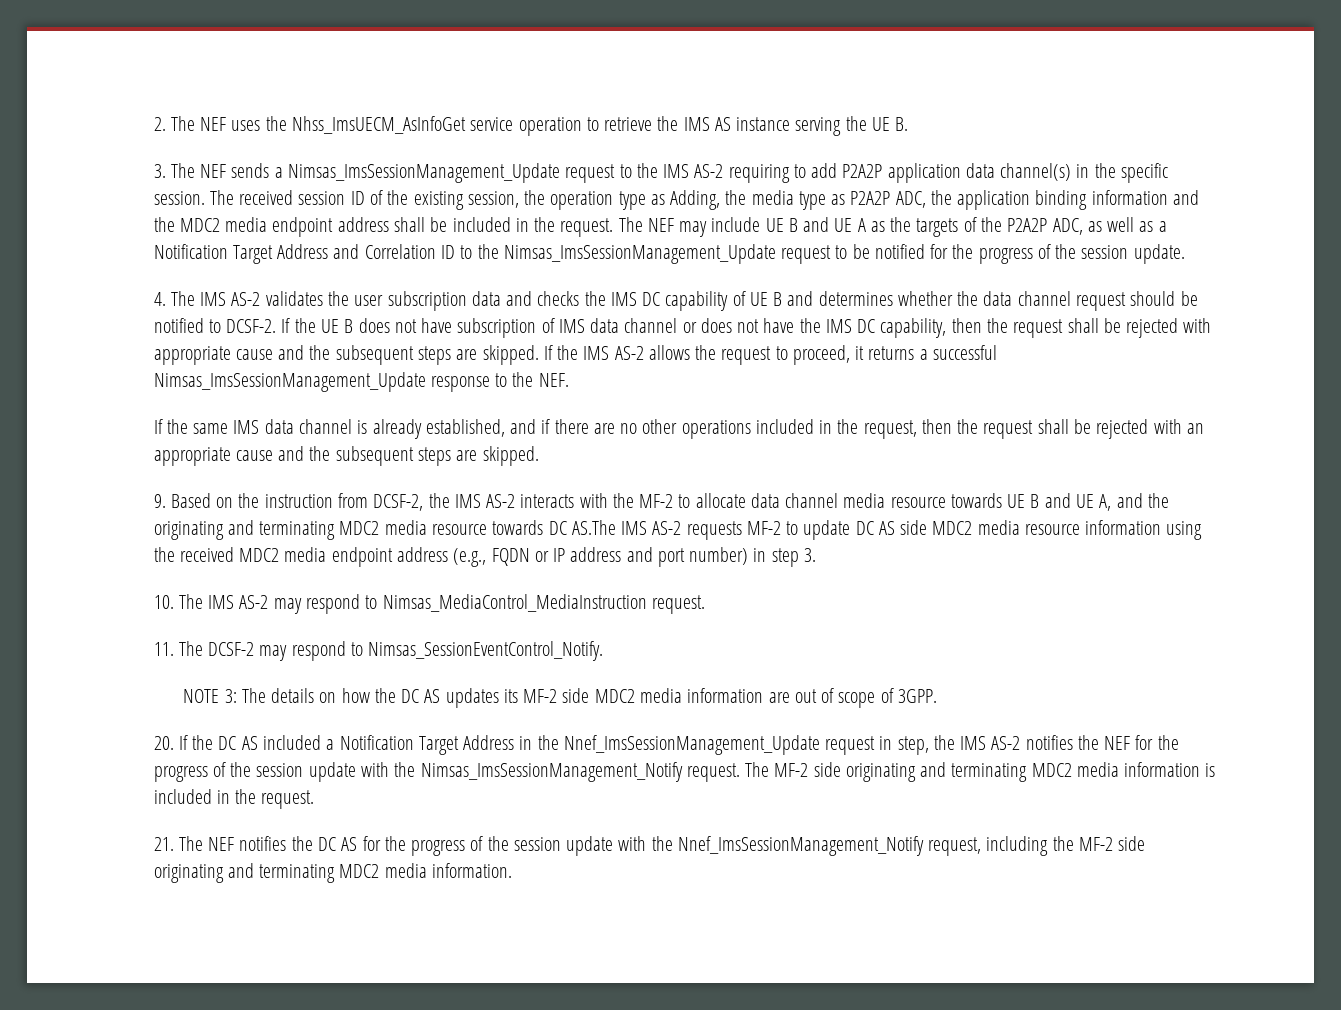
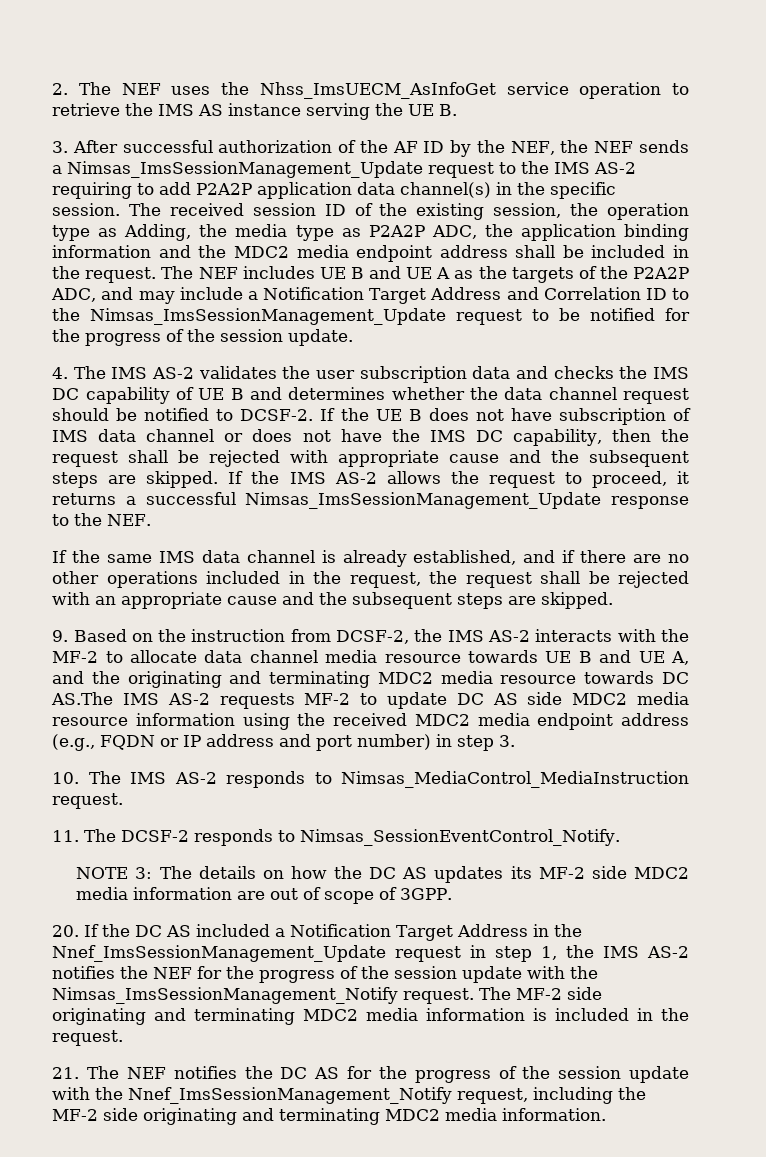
- 3. The NEF sends a Nimsas_ImsSessionManagement_Update request to the IMS AS-2 requiring to add P2A2P application data channel(s) in the specific session.
+ 3. After successful authorization of the AF ID by the NEF, the NEF sends a Nimsas_ImsSessionManagement_Update request to the IMS AS-2 requiring to add P2A2P application data channel(s) in the specific session.
- The NEF may include UE B and UE A as the targets of the P2A2P ADC, as well as a Notification Target Address and Correlation ID to the Nimsas_ImsSessionManagement_Update request to be notified for the progress of the session update.
+ The NEF includes UE B and UE A as the targets of the P2A2P ADC, and may include a Notification Target Address and Correlation ID to the Nimsas_ImsSessionManagement_Update request to be notified for the progress of the session update.
- If the same IMS data channel is already established, and if there are no other operations included in the request, then the request shall be rejected with an appropriate cause and the subsequent steps are skipped.
+ If the same IMS data channel is already established, and if there are no other operations included in the request, the request shall be rejected with an appropriate cause and the subsequent steps are skipped.
- 10. The IMS AS-2 may respond to Nimsas_MediaControl_MediaInstruction request.
+ 10. The IMS AS-2 responds to Nimsas_MediaControl_MediaInstruction request.
- 11. The DCSF-2 may respond to Nimsas_SessionEventControl_Notify.
+ 11. The DCSF-2 responds to Nimsas_SessionEventControl_Notify.
- 20. If the DC AS included a Notification Target Address in the Nnef_ImsSessionManagement_Update request in step, the IMS AS-2 notifies the NEF for the progress of the session update with the Nimsas_ImsSessionManagement_Notify request.
+ 20. If the DC AS included a Notification Target Address in the Nnef_ImsSessionManagement_Update request in step 1, the IMS AS-2 notifies the NEF for the progress of the session update with the Nimsas_ImsSessionManagement_Notify request.

